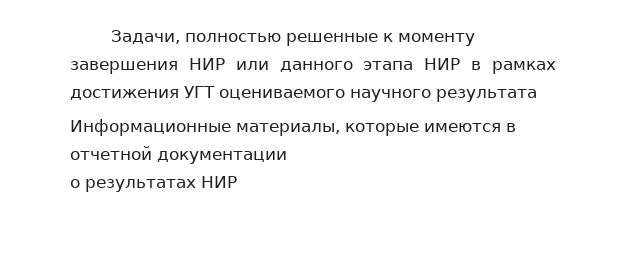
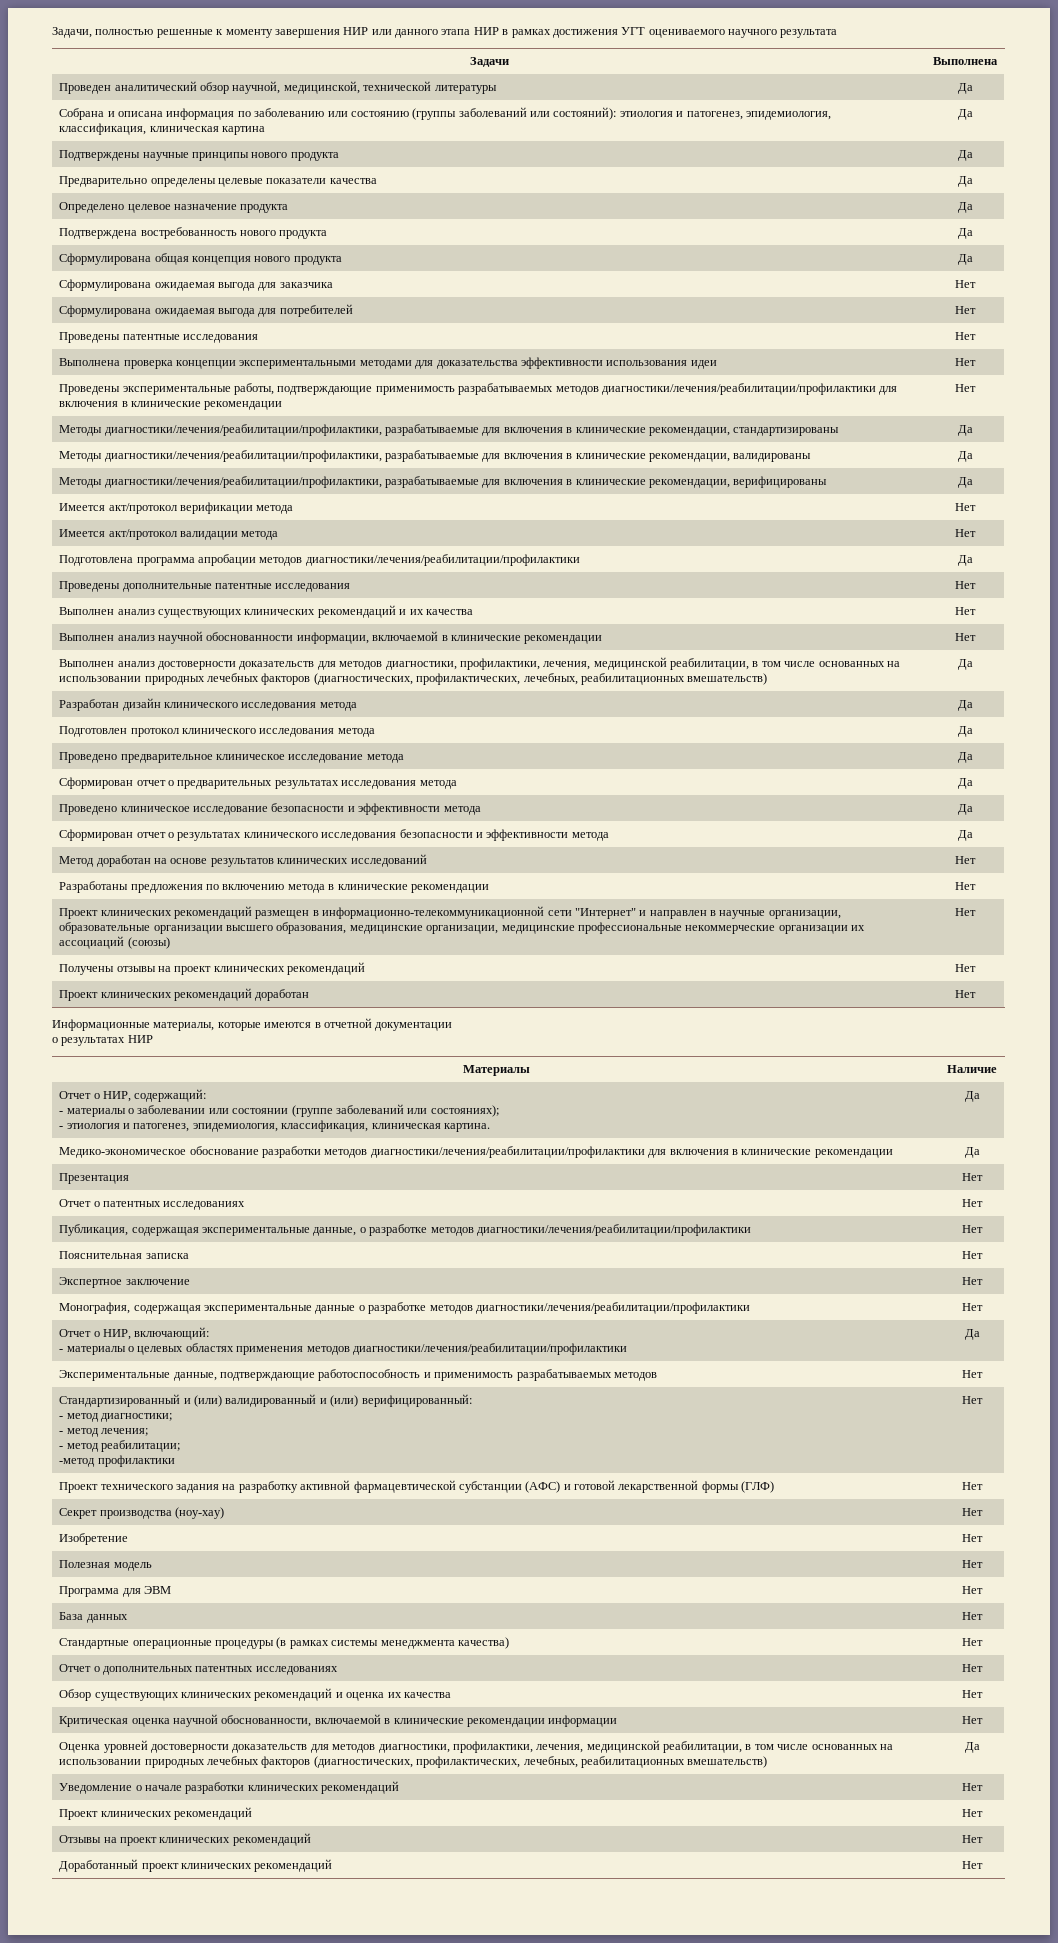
+ Задачи | Выполнена
+ Проведен аналитический обзор научной, медицинской, технической литературы | Да
+ Собрана и описана информация по заболеванию или состоянию (группы заболеваний или состояний): этиология и патогенез, эпидемиология, классификация, клиническая картина | Да
+ Подтверждены научные принципы нового продукта | Да
+ Предварительно определены целевые показатели качества | Да
+ Определено целевое назначение продукта | Да
+ Подтверждена востребованность нового продукта | Да
+ Сформулирована общая концепция нового продукта | Да
+ Сформулирована ожидаемая выгода для заказчика | Нет
+ Сформулирована ожидаемая выгода для потребителей | Нет
+ Проведены патентные исследования | Нет
+ Выполнена проверка концепции экспериментальными методами для доказательства эффективности использования идеи | Нет
+ Проведены экспериментальные работы, подтверждающие применимость разрабатываемых методов диагностики/лечения/реабилитации/профилактики для включения в клинические рекомендации | Нет
+ Методы диагностики/лечения/реабилитации/профилактики, разрабатываемые для включения в клинические рекомендации, стандартизированы | Да
+ Методы диагностики/лечения/реабилитации/профилактики, разрабатываемые для включения в клинические рекомендации, валидированы | Да
+ Методы диагностики/лечения/реабилитации/профилактики, разрабатываемые для включения в клинические рекомендации, верифицированы | Да
+ Имеется акт/протокол верификации метода | Нет
+ Имеется акт/протокол валидации метода | Нет
+ Подготовлена программа апробации методов диагностики/лечения/реабилитации/профилактики | Да
+ Проведены дополнительные патентные исследования | Нет
+ Выполнен анализ существующих клинических рекомендаций и их качества | Нет
+ Выполнен анализ научной обоснованности информации, включаемой в клинические рекомендации | Нет
+ Выполнен анализ достоверности доказательств для методов диагностики, профилактики, лечения, медицинской реабилитации, в том числе основанных на использовании природных лечебных факторов (диагностических, профилактических, лечебных, реабилитационных вмешательств) | Да
+ Разработан дизайн клинического исследования метода | Да
+ Подготовлен протокол клинического исследования метода | Да
+ Проведено предварительное клиническое исследование метода | Да
+ Сформирован отчет о предварительных результатах исследования метода | Да
+ Проведено клиническое исследование безопасности и эффективности метода | Да
+ Сформирован отчет о результатах клинического исследования безопасности и эффективности метода | Да
+ Метод доработан на основе результатов клинических исследований | Нет
+ Разработаны предложения по включению метода в клинические рекомендации | Нет
+ Проект клинических рекомендаций размещен в информационно-телекоммуникационной сети "Интернет" и направлен в научные организации, образовательные организации высшего образования, медицинские организации, медицинские профессиональные некоммерческие организации их ассоциаций (союзы) | Нет
+ Получены отзывы на проект клинических рекомендаций | Нет
+ Проект клинических рекомендаций доработан | Нет
+ Материалы | Наличие
+ Отчет о НИР, содержащий:
+ - материалы о заболевании или состоянии (группе заболеваний или состояниях);
+ - этиология и патогенез, эпидемиология, классификация, клиническая картина. | Да
+ Медико-экономическое обоснование разработки методов диагностики/лечения/реабилитации/профилактики для включения в клинические рекомендации | Да
+ Презентация | Нет
+ Отчет о патентных исследованиях | Нет
+ Публикация, содержащая экспериментальные данные, о разработке методов диагностики/лечения/реабилитации/профилактики | Нет
+ Пояснительная записка | Нет
+ Экспертное заключение | Нет
+ Монография, содержащая экспериментальные данные о разработке методов диагностики/лечения/реабилитации/профилактики | Нет
+ Отчет о НИР, включающий:
+ - материалы о целевых областях применения методов диагностики/лечения/реабилитации/профилактики | Да
+ Экспериментальные данные, подтверждающие работоспособность и применимость разрабатываемых методов | Нет
+ Стандартизированный и (или) валидированный и (или) верифицированный:
+ - метод диагностики;
+ - метод лечения;
+ - метод реабилитации;
+ -метод профилактики | Нет
+ Проект технического задания на разработку активной фармацевтической субстанции (АФС) и готовой лекарственной формы (ГЛФ) | Нет
+ Секрет производства (ноу-хау) | Нет
+ Изобретение | Нет
+ Полезная модель | Нет
+ Программа для ЭВМ | Нет
+ База данных | Нет
+ Стандартные операционные процедуры (в рамках системы менеджмента качества) | Нет
+ Отчет о дополнительных патентных исследованиях | Нет
+ Обзор существующих клинических рекомендаций и оценка их качества | Нет
+ Критическая оценка научной обоснованности, включаемой в клинические рекомендации информации | Нет
+ Оценка уровней достоверности доказательств для методов диагностики, профилактики, лечения, медицинской реабилитации, в том числе основанных на использовании природных лечебных факторов (диагностических, профилактических, лечебных, реабилитационных вмешательств) | Да
+ Уведомление о начале разработки клинических рекомендаций | Нет
+ Проект клинических рекомендаций | Нет
+ Отзывы на проект клинических рекомендаций | Нет
+ Доработанный проект клинических рекомендаций | Нет

